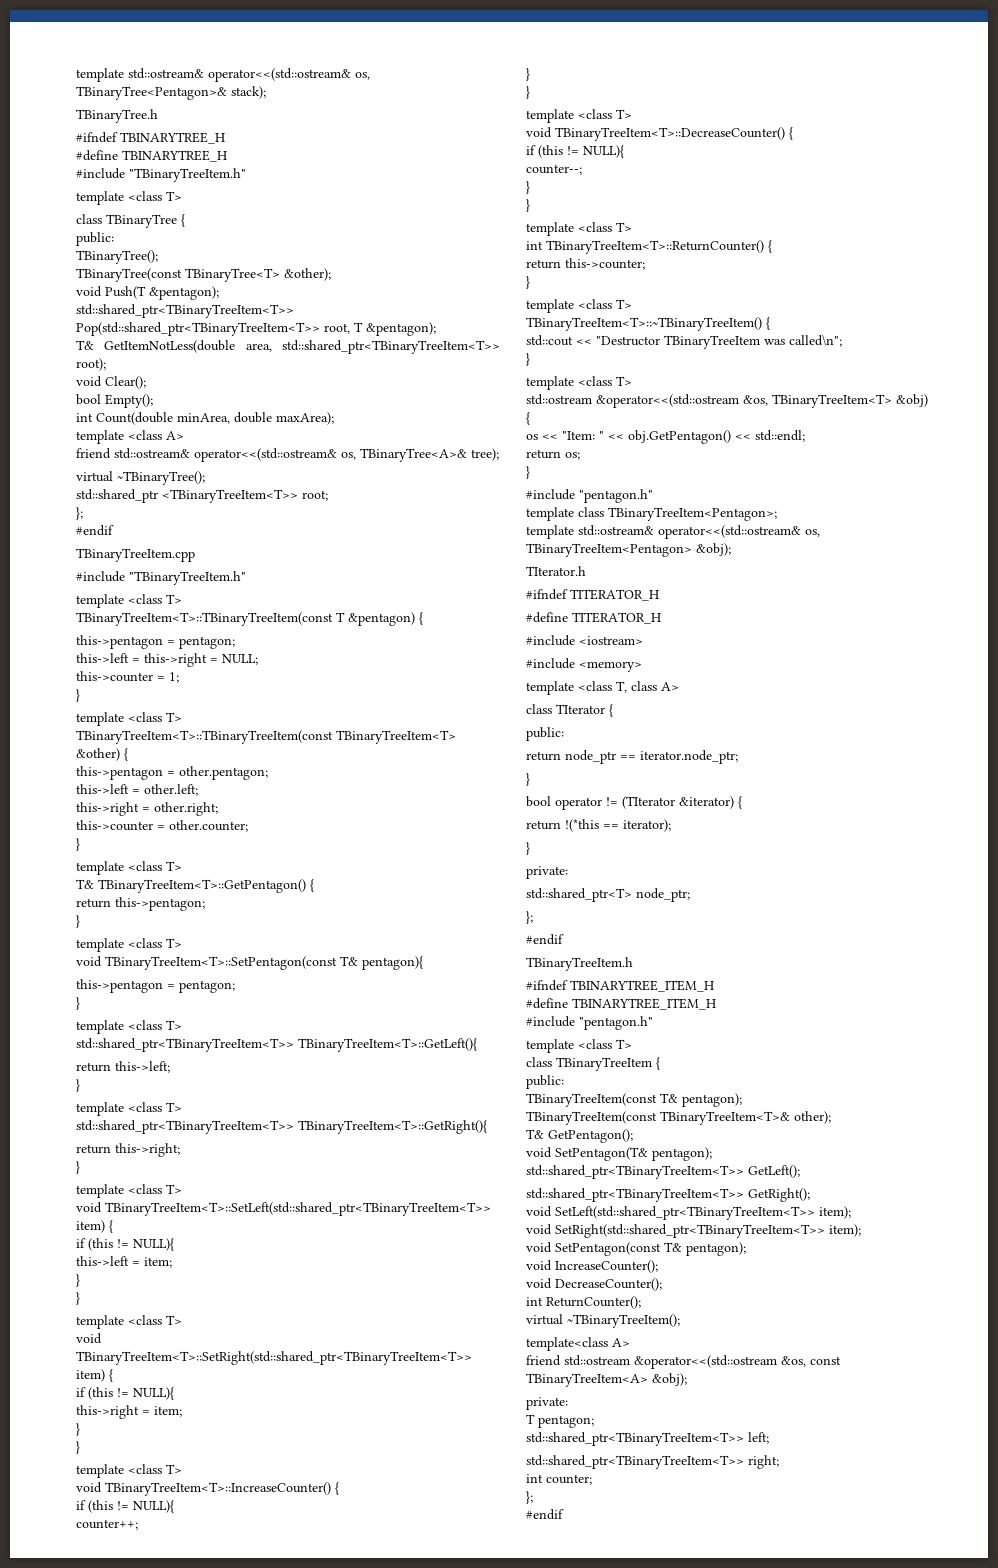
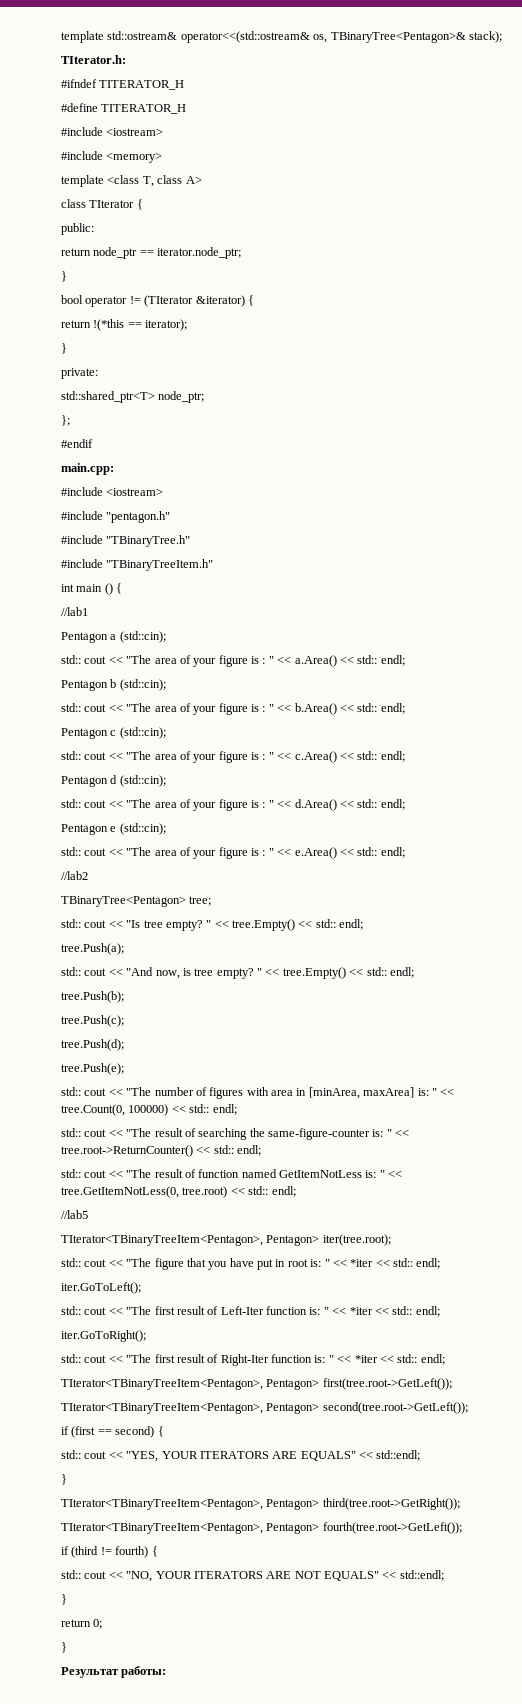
- TBinaryTree.h
- #ifndef TBINARYTREE_H
- #define TBINARYTREE_H
- #include "TBinaryTreeItem.h"
- template <class T>
- class TBinaryTree {
- public:
- TBinaryTree();
- TBinaryTree(const TBinaryTree<T> &other);
- void Push(T &pentagon);
- std::shared_ptr<TBinaryTreeItem<T>> Pop(std::shared_ptr<TBinaryTreeItem<T>> root, T &pentagon);
- T& GetItemNotLess(double area, std::shared_ptr<TBinaryTreeItem<T>> root);
- void Clear();
- bool Empty();
- int Count(double minArea, double maxArea);
- template <class A>
- friend std::ostream& operator<<(std::ostream& os, TBinaryTree<A>& tree);
- virtual ~TBinaryTree();
- std::shared_ptr <TBinaryTreeItem<T>> root;
- };
- #endif
- TBinaryTreeItem.cpp
- #include "TBinaryTreeItem.h"
- template <class T>
- TBinaryTreeItem<T>::TBinaryTreeItem(const T &pentagon) {
- this->pentagon = pentagon;
- this->left = this->right = NULL;
- this->counter = 1;
- }
- template <class T>
- TBinaryTreeItem<T>::TBinaryTreeItem(const TBinaryTreeItem<T> &other) {
- this->pentagon = other.pentagon;
- this->left = other.left;
- this->right = other.right;
- this->counter = other.counter;
- }
- template <class T>
- T& TBinaryTreeItem<T>::GetPentagon() {
- return this->pentagon;
- }
- template <class T>
- void TBinaryTreeItem<T>::SetPentagon(const T& pentagon){
- this->pentagon = pentagon;
- }
- template <class T>
- std::shared_ptr<TBinaryTreeItem<T>> TBinaryTreeItem<T>::GetLeft(){
- return this->left;
- }
- template <class T>
- std::shared_ptr<TBinaryTreeItem<T>> TBinaryTreeItem<T>::GetRight(){
- return this->right;
- }
- template <class T>
- void TBinaryTreeItem<T>::SetLeft(std::shared_ptr<TBinaryTreeItem<T>> item) {
- if (this != NULL){
- this->left = item;
- }
- }
- template <class T>
- void TBinaryTreeItem<T>::SetRight(std::shared_ptr<TBinaryTreeItem<T>> item) {
- if (this != NULL){
- this->right = item;
- }
- }
- template <class T>
- void TBinaryTreeItem<T>::IncreaseCounter() {
- if (this != NULL){
- counter++;
- }
- }
- template <class T>
- void TBinaryTreeItem<T>::DecreaseCounter() {
- if (this != NULL){
- counter--;
- }
- }
- template <class T>
- int TBinaryTreeItem<T>::ReturnCounter() {
- return this->counter;
- }
- template <class T>
- TBinaryTreeItem<T>::~TBinaryTreeItem() {
- std::cout << "Destructor TBinaryTreeItem was called\n";
- }
- template <class T>
- std::ostream &operator<<(std::ostream &os, TBinaryTreeItem<T> &obj)
- {
- os << "Item: " << obj.GetPentagon() << std::endl;
- return os;
- }
- #include "pentagon.h"
- template class TBinaryTreeItem<Pentagon>;
- template std::ostream& operator<<(std::ostream& os, TBinaryTreeItem<Pentagon> &obj);
- TIterator.h
+ TIterator.h:
- TBinaryTreeItem.h
- #ifndef TBINARYTREE_ITEM_H
- #define TBINARYTREE_ITEM_H
+ main.cpp:
+ #include <iostream>
  #include "pentagon.h"
- template <class T>
- class TBinaryTreeItem {
- public:
- TBinaryTreeItem(const T& pentagon);
- TBinaryTreeItem(const TBinaryTreeItem<T>& other);
- T& GetPentagon();
- void SetPentagon(T& pentagon);
- std::shared_ptr<TBinaryTreeItem<T>> GetLeft();
- std::shared_ptr<TBinaryTreeItem<T>> GetRight();
- void SetLeft(std::shared_ptr<TBinaryTreeItem<T>> item);
- void SetRight(std::shared_ptr<TBinaryTreeItem<T>> item);
- void SetPentagon(const T& pentagon);
- void IncreaseCounter();
- void DecreaseCounter();
- int ReturnCounter();
- virtual ~TBinaryTreeItem();
- template<class A>
- friend std::ostream &operator<<(std::ostream &os, const TBinaryTreeItem<A> &obj);
- private:
- T pentagon;
- std::shared_ptr<TBinaryTreeItem<T>> left;
- std::shared_ptr<TBinaryTreeItem<T>> right;
- int counter;
- };
- #endif
+ #include "TBinaryTree.h"
+ #include "TBinaryTreeItem.h"
+ int main () {
+ //lab1
+ Pentagon a (std::cin);
+ std:: cout << "The area of your figure is : " << a.Area() << std:: endl;
+ Pentagon b (std::cin);
+ std:: cout << "The area of your figure is : " << b.Area() << std:: endl;
+ Pentagon c (std::cin);
+ std:: cout << "The area of your figure is : " << c.Area() << std:: endl;
+ Pentagon d (std::cin);
+ std:: cout << "The area of your figure is : " << d.Area() << std:: endl;
+ Pentagon e (std::cin);
+ std:: cout << "The area of your figure is : " << e.Area() << std:: endl;
+ //lab2
+ TBinaryTree<Pentagon> tree;
+ std:: cout << "Is tree empty? " << tree.Empty() << std:: endl;
+ tree.Push(a);
+ std:: cout << "And now, is tree empty? " << tree.Empty() << std:: endl;
+ tree.Push(b);
+ tree.Push(c);
+ tree.Push(d);
+ tree.Push(e);
+ std:: cout << "The number of figures with area in [minArea, maxArea] is: " << tree.Count(0, 100000) << std:: endl;
+ std:: cout << "The result of searching the same-figure-counter is: " << tree.root->ReturnCounter() << std:: endl;
+ std:: cout << "The result of function named GetItemNotLess is: " << tree.GetItemNotLess(0, tree.root) << std:: endl;
+ //lab5
+ TIterator<TBinaryTreeItem<Pentagon>, Pentagon> iter(tree.root);
+ std:: cout << "The figure that you have put in root is: " << *iter << std:: endl;
+ iter.GoToLeft();
+ std:: cout << "The first result of Left-Iter function is: " << *iter << std:: endl;
+ iter.GoToRight();
+ std:: cout << "The first result of Right-Iter function is: " << *iter << std:: endl;
+ TIterator<TBinaryTreeItem<Pentagon>, Pentagon> first(tree.root->GetLeft());
+ TIterator<TBinaryTreeItem<Pentagon>, Pentagon> second(tree.root->GetLeft());
+ if (first == second) {
+ std:: cout << "YES, YOUR ITERATORS ARE EQUALS" << std::endl;
+ }
+ TIterator<TBinaryTreeItem<Pentagon>, Pentagon> third(tree.root->GetRight());
+ TIterator<TBinaryTreeItem<Pentagon>, Pentagon> fourth(tree.root->GetLeft());
+ if (third != fourth) {
+ std:: cout << "NO, YOUR ITERATORS ARE NOT EQUALS" << std::endl;
+ }
+ return 0;
+ }
+ Результат работы:

